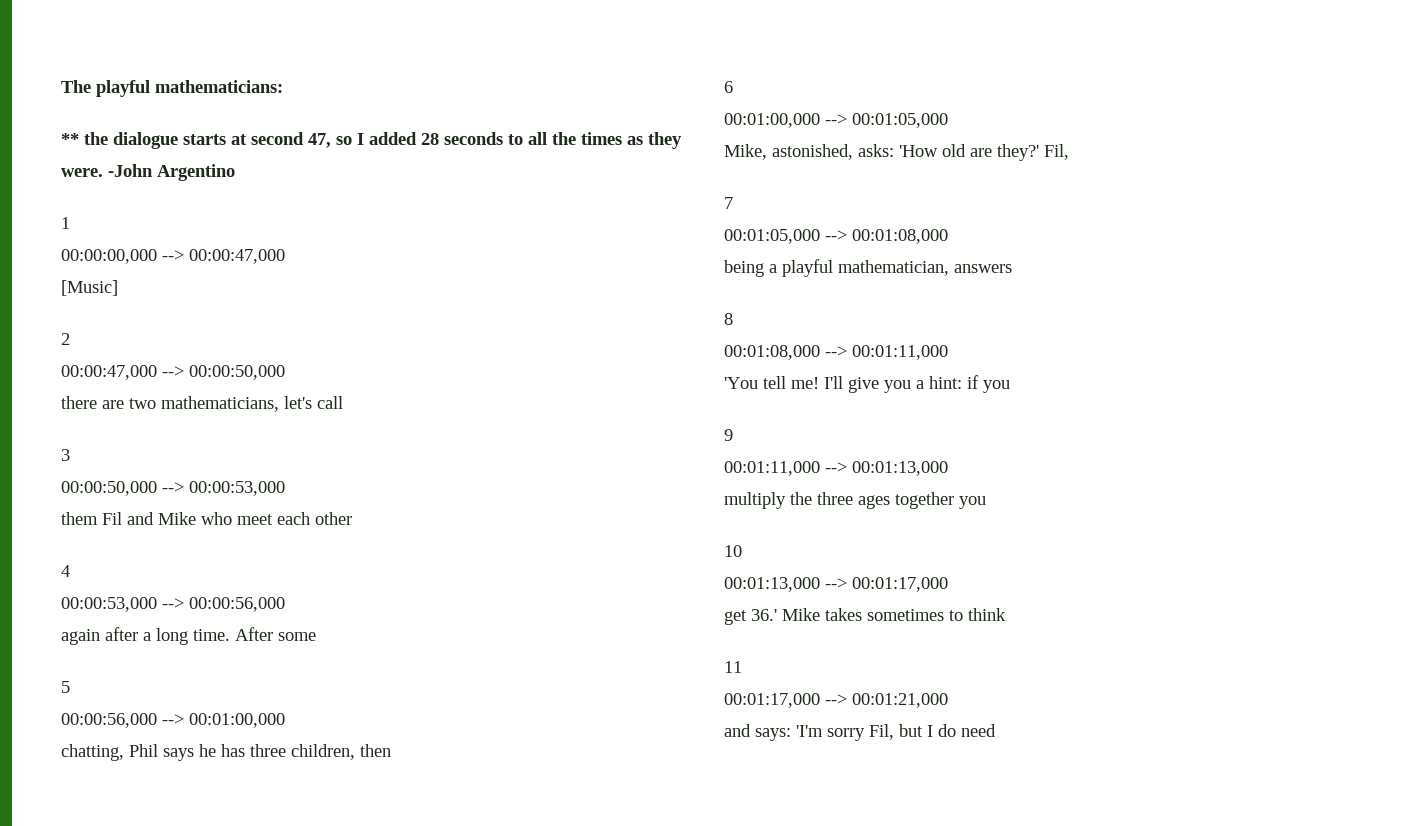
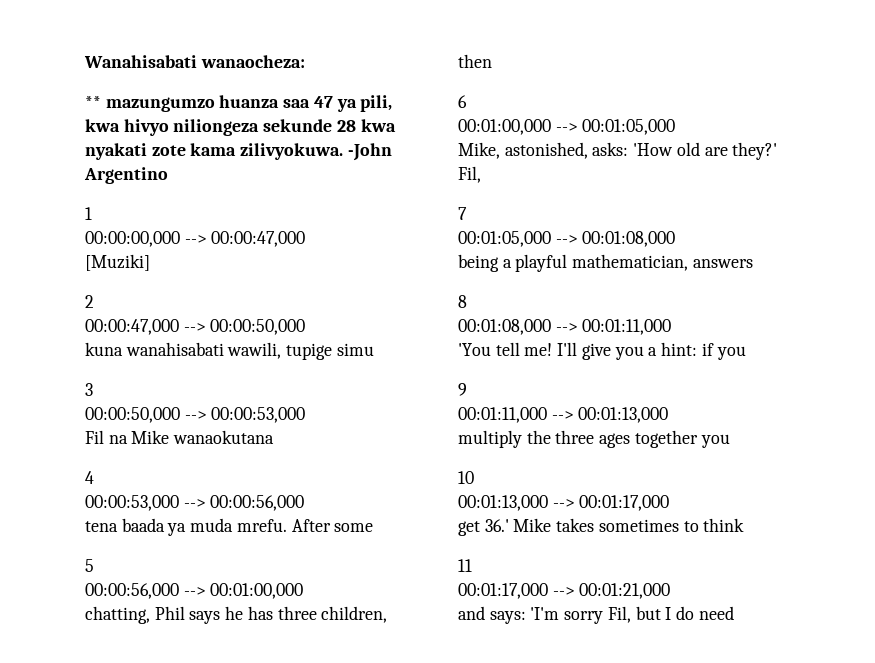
- The playful mathematicians:
- ** the dialogue starts at second 47, so I added 28 seconds to all the times as they were.
+ Wanahisabati wanaocheza:
+ ** mazungumzo huanza saa 47 ya pili, kwa hivyo niliongeza sekunde 28 kwa nyakati zote kama zilivyokuwa.
- [Music]
+ [Muziki]
- there are two mathematicians, let's call
+ kuna wanahisabati wawili, tupige simu
  3
  00:00:50,000 --> 00:00:53,000
- them Fil and Mike who meet each other
+ Fil na Mike wanaokutana
- again after a long time.
+ tena baada ya muda mrefu.

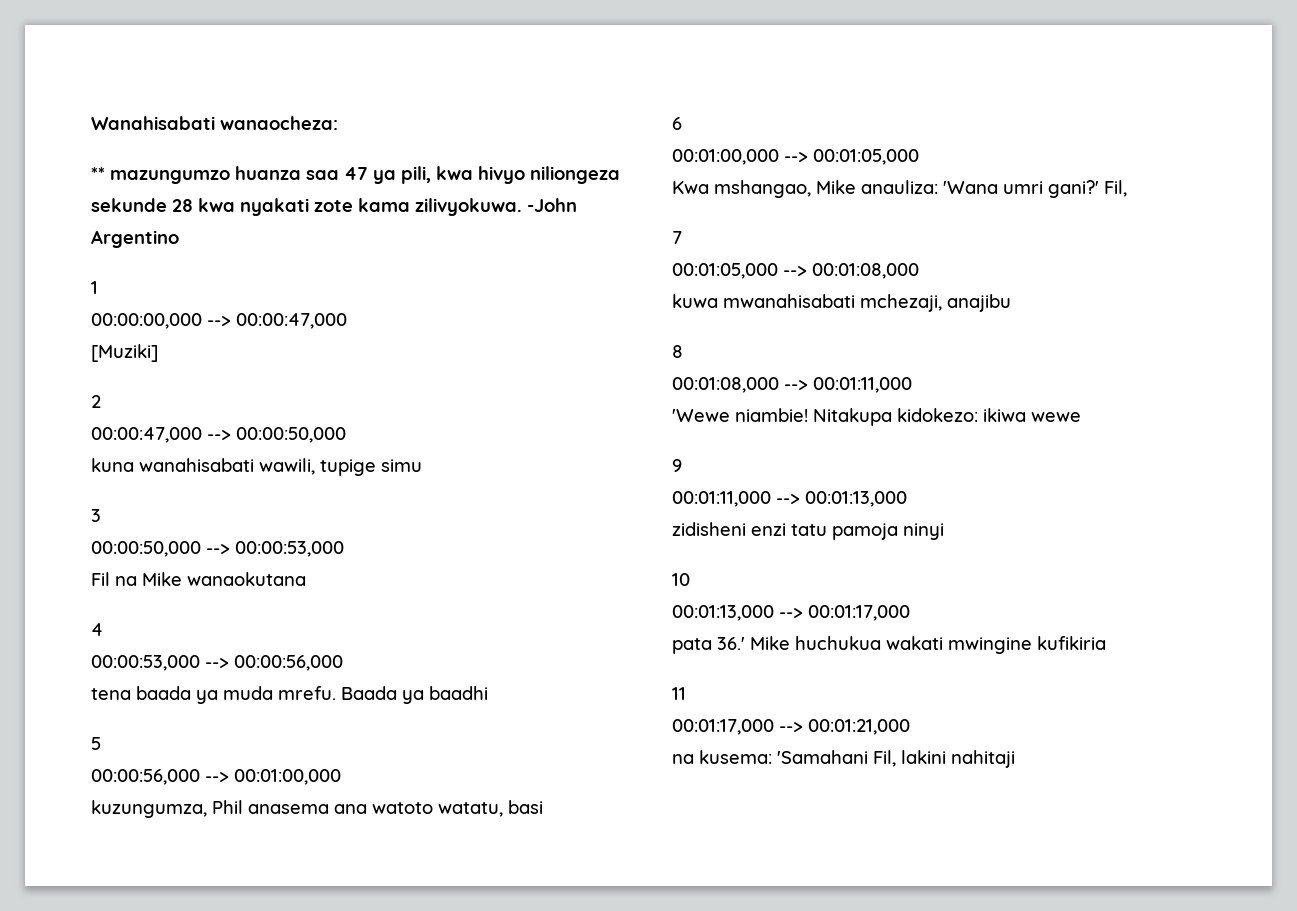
- After some
+ Baada ya baadhi
- chatting, Phil says he has three children, then
+ kuzungumza, Phil anasema ana watoto watatu, basi
  6
  00:01:00,000 --> 00:01:05,000
- Mike, astonished, asks: 'How old are they?'
+ Kwa mshangao, Mike anauliza: 'Wana umri gani?'
- being a playful mathematician, answers
+ kuwa mwanahisabati mchezaji, anajibu
- 'You tell me! I'll give you a hint: if you
+ 'Wewe niambie! Nitakupa kidokezo: ikiwa wewe
  9
  00:01:11,000 --> 00:01:13,000
- multiply the three ages together you
+ zidisheni enzi tatu pamoja ninyi
- get 36.' Mike takes sometimes to think
+ pata 36.' Mike huchukua wakati mwingine kufikiria
- and says: 'I'm sorry Fil, but I do need
+ na kusema: 'Samahani Fil, lakini nahitaji

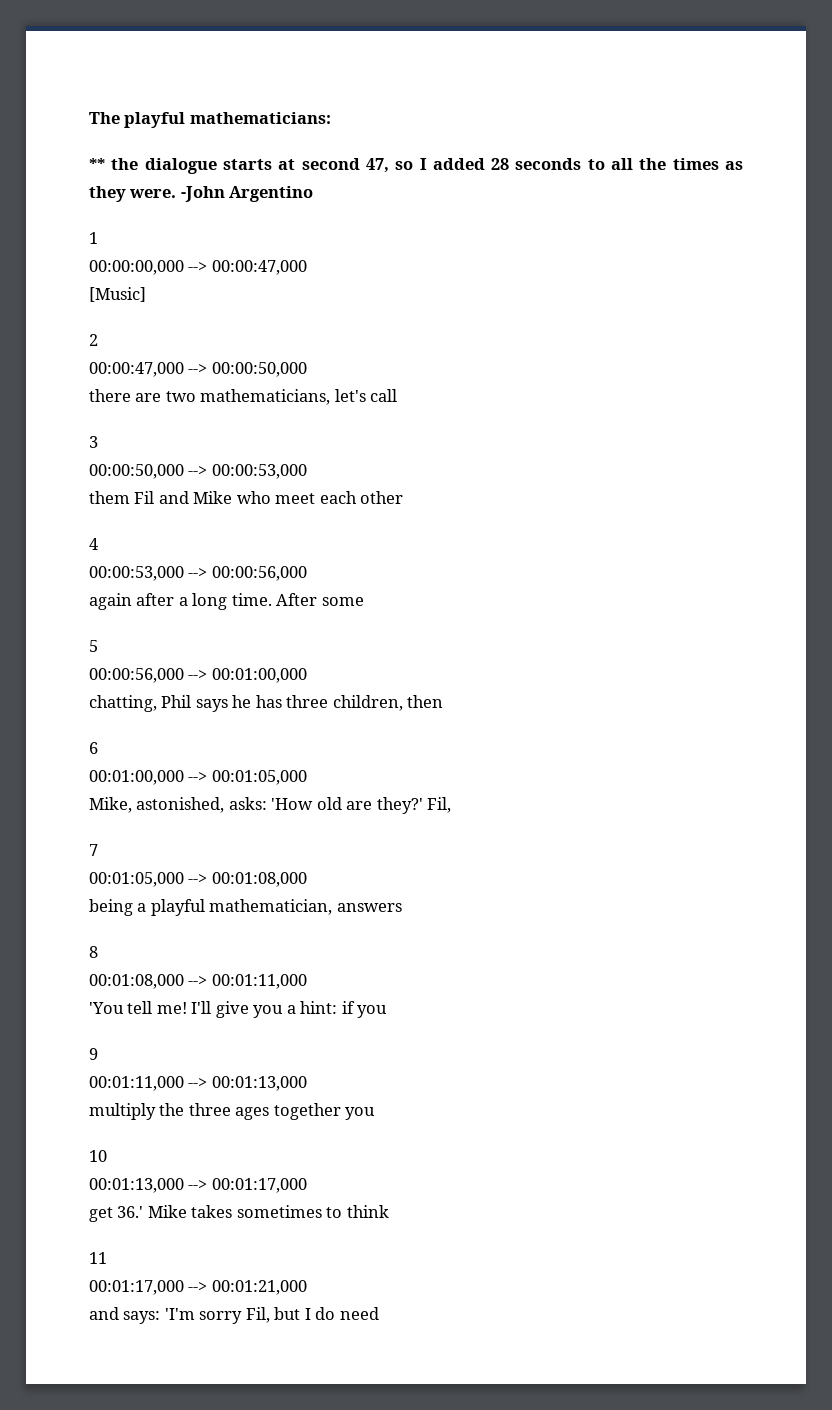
- Wanahisabati wanaocheza:
- ** mazungumzo huanza saa 47 ya pili, kwa hivyo niliongeza sekunde 28 kwa nyakati zote kama zilivyokuwa.
+ The playful mathematicians:
+ ** the dialogue starts at second 47, so I added 28 seconds to all the times as they were.
- [Muziki]
+ [Music]
- kuna wanahisabati wawili, tupige simu
+ there are two mathematicians, let's call
  3
  00:00:50,000 --> 00:00:53,000
- Fil na Mike wanaokutana
+ them Fil and Mike who meet each other
  4
  00:00:53,000 --> 00:00:56,000
- tena baada ya muda mrefu. Baada ya baadhi
+ again after a long time. After some
  5
  00:00:56,000 --> 00:01:00,000
- kuzungumza, Phil anasema ana watoto watatu, basi
+ chatting, Phil says he has three children, then
  6
  00:01:00,000 --> 00:01:05,000
- Kwa mshangao, Mike anauliza: 'Wana umri gani?'
+ Mike, astonished, asks: 'How old are they?'
- kuwa mwanahisabati mchezaji, anajibu
+ being a playful mathematician, answers
- 'Wewe niambie! Nitakupa kidokezo: ikiwa wewe
+ 'You tell me! I'll give you a hint: if you
  9
  00:01:11,000 --> 00:01:13,000
- zidisheni enzi tatu pamoja ninyi
+ multiply the three ages together you
- pata 36.' Mike huchukua wakati mwingine kufikiria
+ get 36.' Mike takes sometimes to think
- na kusema: 'Samahani Fil, lakini nahitaji
+ and says: 'I'm sorry Fil, but I do need

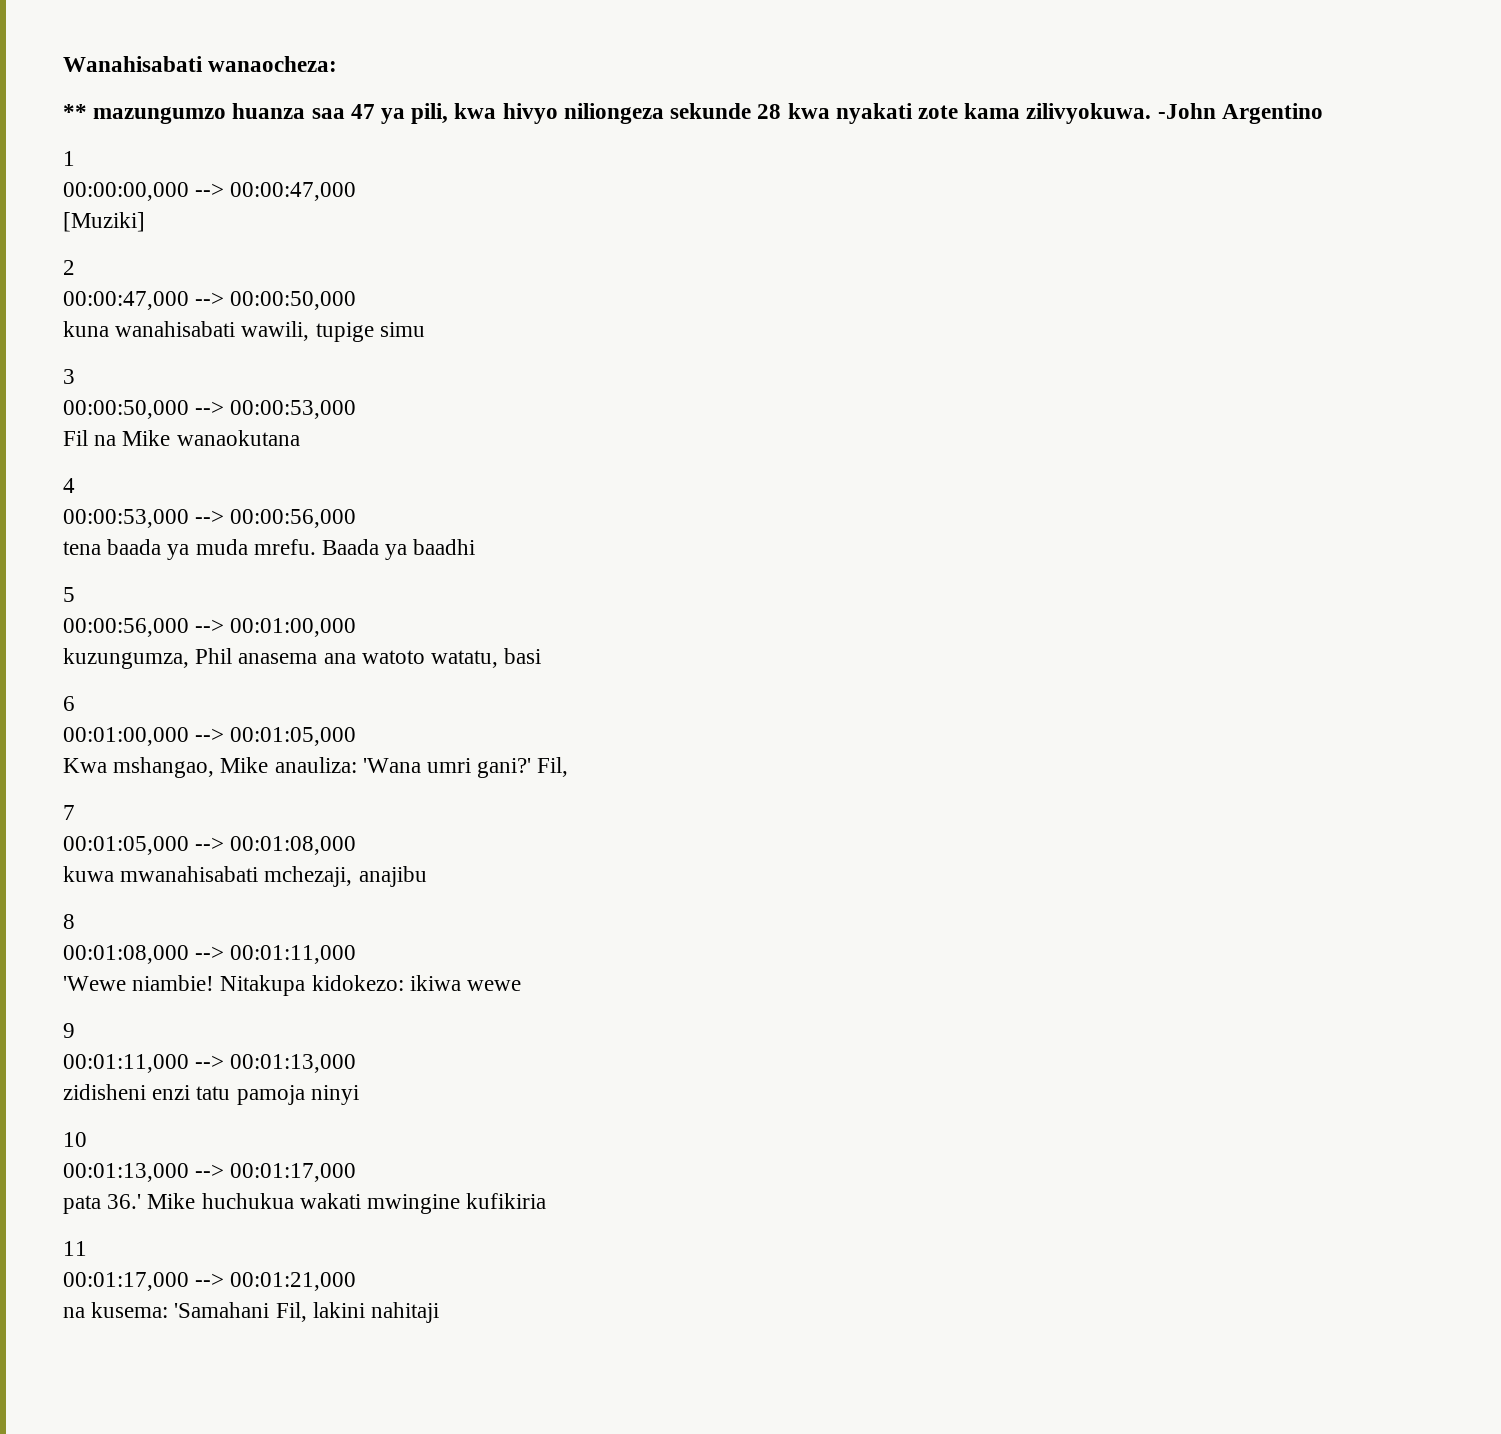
- The playful mathematicians:
- ** the dialogue starts at second 47, so I added 28 seconds to all the times as they were.
+ Wanahisabati wanaocheza:
+ ** mazungumzo huanza saa 47 ya pili, kwa hivyo niliongeza sekunde 28 kwa nyakati zote kama zilivyokuwa.
- [Music]
+ [Muziki]
- there are two mathematicians, let's call
+ kuna wanahisabati wawili, tupige simu
  3
  00:00:50,000 --> 00:00:53,000
- them Fil and Mike who meet each other
+ Fil na Mike wanaokutana
  4
  00:00:53,000 --> 00:00:56,000
- again after a long time. After some
+ tena baada ya muda mrefu. Baada ya baadhi
  5
  00:00:56,000 --> 00:01:00,000
- chatting, Phil says he has three children, then
+ kuzungumza, Phil anasema ana watoto watatu, basi
  6
  00:01:00,000 --> 00:01:05,000
- Mike, astonished, asks: 'How old are they?'
+ Kwa mshangao, Mike anauliza: 'Wana umri gani?'
- being a playful mathematician, answers
+ kuwa mwanahisabati mchezaji, anajibu
- 'You tell me! I'll give you a hint: if you
+ 'Wewe niambie! Nitakupa kidokezo: ikiwa wewe
  9
  00:01:11,000 --> 00:01:13,000
- multiply the three ages together you
+ zidisheni enzi tatu pamoja ninyi
- get 36.' Mike takes sometimes to think
+ pata 36.' Mike huchukua wakati mwingine kufikiria
- and says: 'I'm sorry Fil, but I do need
+ na kusema: 'Samahani Fil, lakini nahitaji

